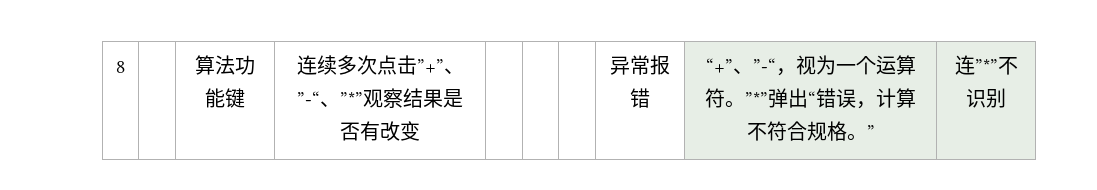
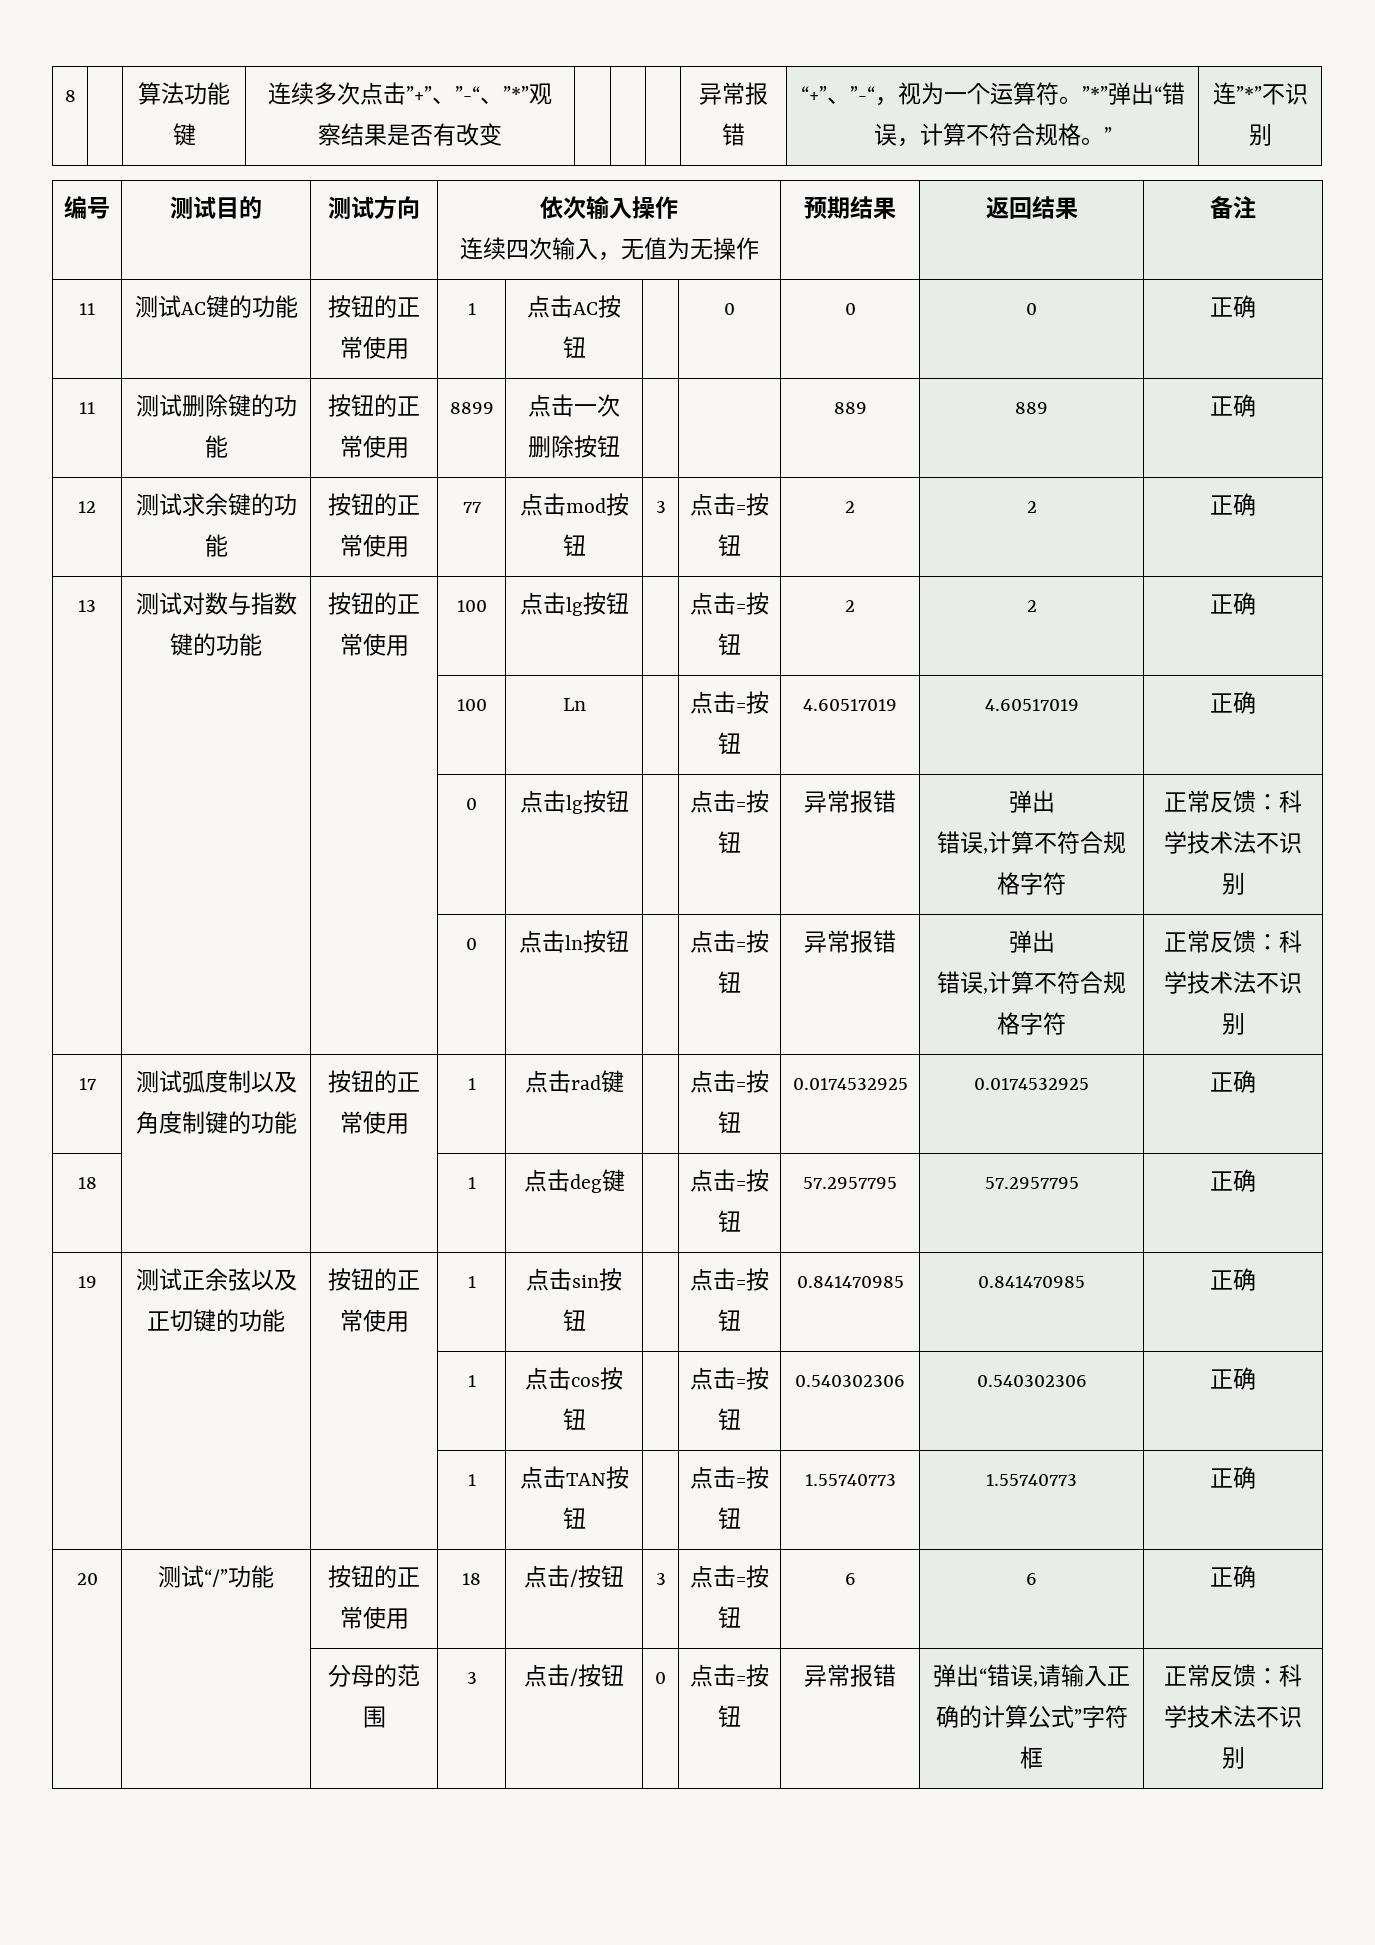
+ 编号 | 测试目的 | 测试方向 | 依次输入操作
+ 连续四次输入，无值为无操作 | 预期结果 | 返回结果 | 备注
+ 11 | 测试AC键的功能 | 按钮的正常使用 | 1 | 点击AC按钮 | | 0 | 0 | 0 | 正确
+ 11 | 测试删除键的功能 | 按钮的正常使用 | 8899 | 点击一次删除按钮 | | | 889 | 889 | 正确
+ 12 | 测试求余键的功能 | 按钮的正常使用 | 77 | 点击mod按钮 | 3 | 点击=按钮 | 2 | 2 | 正确
+ 13 | 测试对数与指数键的功能 | 按钮的正常使用 | 100 | 点击lg按钮 | | 点击=按钮 | 2 | 2 | 正确
+ | | | 100 | Ln | | 点击=按钮 | 4.60517019 | 4.60517019 | 正确
+ | | | 0 | 点击lg按钮 | | 点击=按钮 | 异常报错 | 弹出
+ 错误,计算不符合规格字符 | 正常反馈：科学技术法不识别
+ | | | 0 | 点击ln按钮 | | 点击=按钮 | 异常报错 | 弹出
+ 错误,计算不符合规格字符 | 正常反馈：科学技术法不识别
+ 17 | 测试弧度制以及角度制键的功能 | 按钮的正常使用 | 1 | 点击rad键 | | 点击=按钮 | 0.0174532925 | 0.0174532925 | 正确
+ 18 | | | 1 | 点击deg键 | | 点击=按钮 | 57.2957795 | 57.2957795 | 正确
+ 19 | 测试正余弦以及正切键的功能 | 按钮的正常使用 | 1 | 点击sin按钮 | | 点击=按钮 | 0.841470985 | 0.841470985 | 正确
+ | | | 1 | 点击cos按钮 | | 点击=按钮 | 0.540302306 | 0.540302306 | 正确
+ | | | 1 | 点击TAN按钮 | | 点击=按钮 | 1.55740773 | 1.55740773 | 正确
+ 20 | 测试“/”功能 | 按钮的正常使用 | 18 | 点击/按钮 | 3 | 点击=按钮 | 6 | 6 | 正确
+ | | 分母的范围 | 3 | 点击/按钮 | 0 | 点击=按钮 | 异常报错 | 弹出“错误,请输入正确的计算公式”字符框 | 正常反馈：科学技术法不识别

